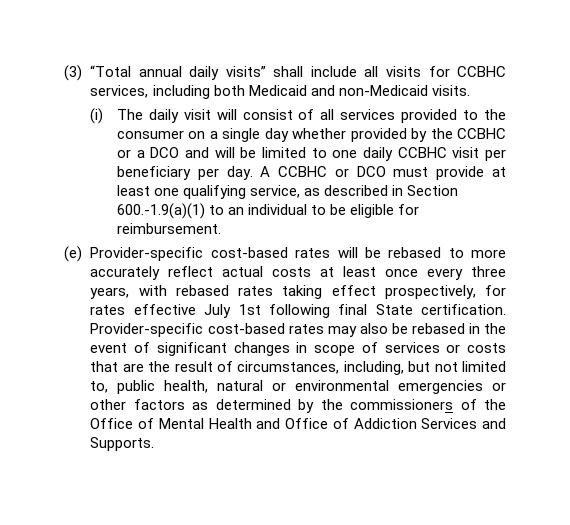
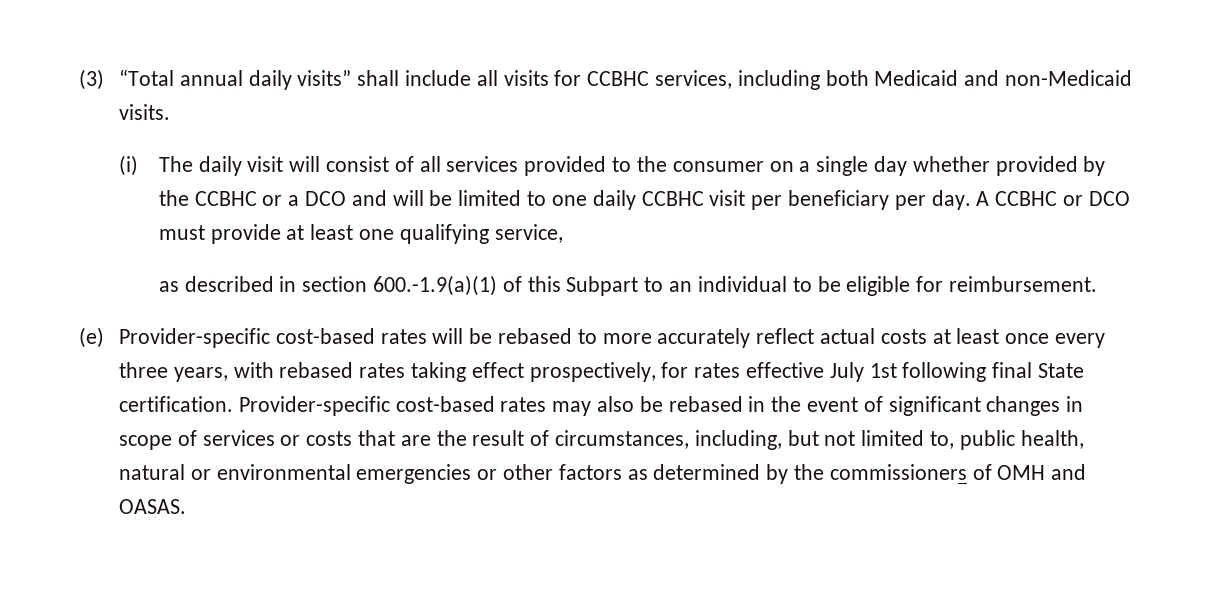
- A CCBHC or DCO must provide at least one qualifying service, as described in Section 600.-1.9(a)(1) to an individual to be eligible for reimbursement.
+ A CCBHC or DCO must provide at least one qualifying service,
+ as described in section 600.-1.9(a)(1) of this Subpart to an individual to be eligible for reimbursement.
- Provider-specific cost-based rates may also be rebased in the event of significant changes in scope of services or costs that are the result of circumstances, including, but not limited to, public health, natural or environmental emergencies or other factors as determined by the commissioners of the Office of Mental Health and Office of Addiction Services and Supports.
+ Provider-specific cost-based rates may also be rebased in the event of significant changes in scope of services or costs that are the result of circumstances, including, but not limited to, public health, natural or environmental emergencies or other factors as determined by the commissioners of OMH and OASAS.

